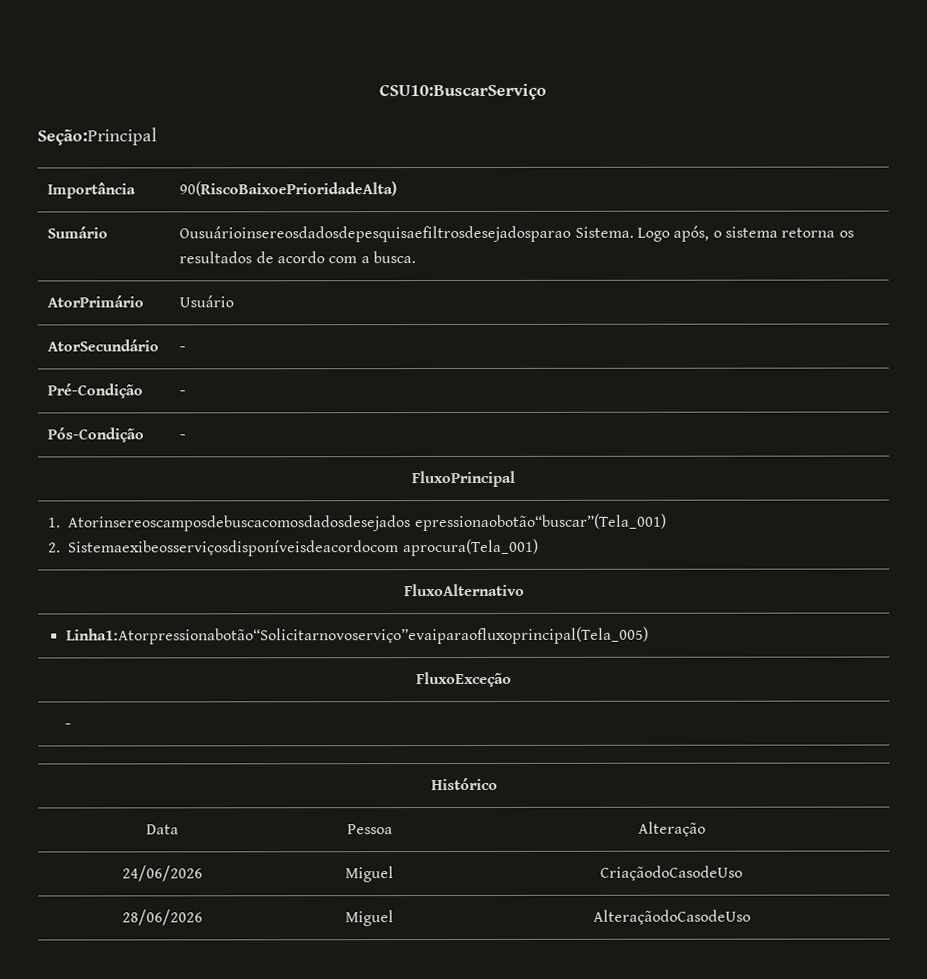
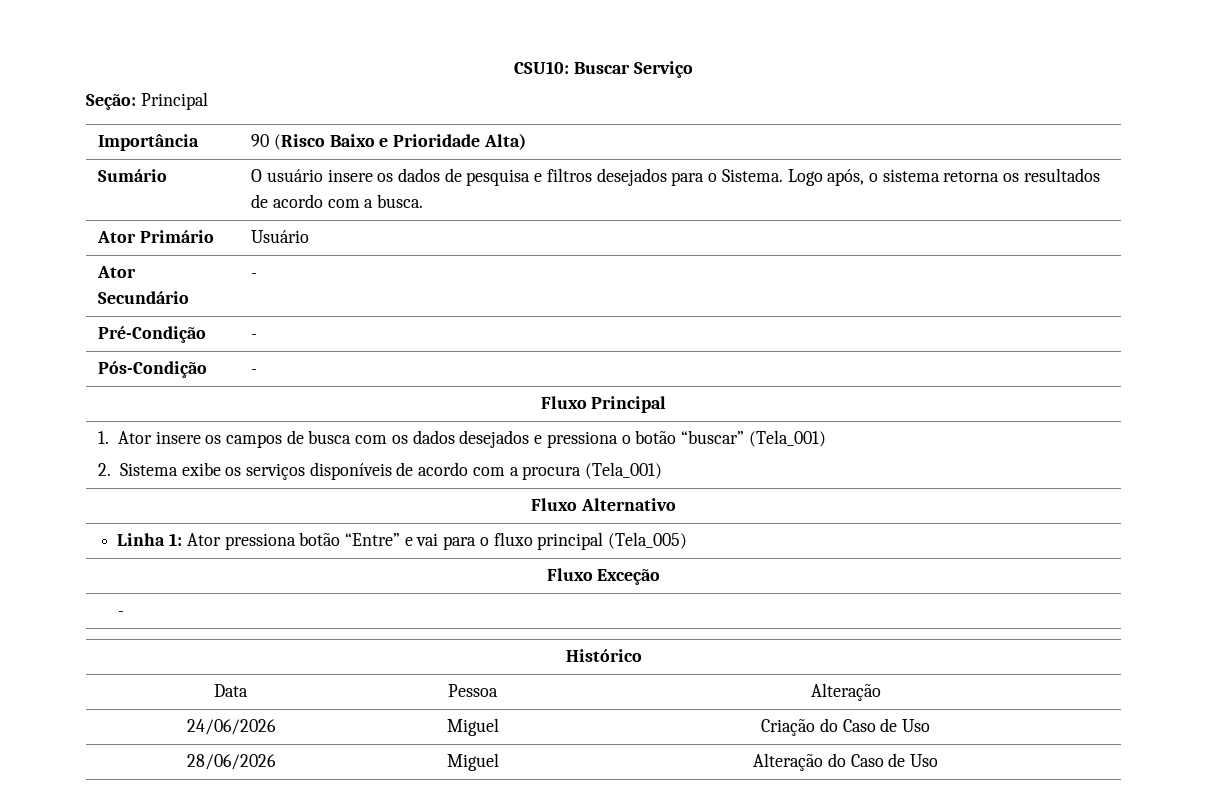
- CSU10:BuscarServiço
- Seção:Principal
- Importância | 90(RiscoBaixoePrioridadeAlta)
- Sumário | Ousuárioinsereosdadosdepesquisaefiltrosdesejadosparao Sistema. Logo após, o sistema retorna os resultados de acordo com a busca.
+ CSU10: Buscar Serviço
+ Seção: Principal
+ Importância | 90 (Risco Baixo e Prioridade Alta)
+ Sumário | O usuário insere os dados de pesquisa e filtros desejados para o Sistema. Logo após, o sistema retorna os resultados de acordo com a busca.
- AtorPrimário | Usuário
+ Ator Primário | Usuário
- AtorSecundário | -
+ Ator Secundário | -
- FluxoPrincipal
+ Fluxo Principal
- 1. Atorinsereoscamposdebuscacomosdadosdesejados epressionaobotão“buscar”(Tela_001)
- 2. Sistemaexibeosserviçosdisponíveisdeacordocom aprocura(Tela_001)
- FluxoAlternativo
- Linha1:Atorpressionabotão“Solicitarnovoserviço”evaiparaofluxoprincipal(Tela_005)
- FluxoExceção
+ 1. Ator insere os campos de busca com os dados desejados e pressiona o botão “buscar” (Tela_001)
+ 2. Sistema exibe os serviços disponíveis de acordo com a procura (Tela_001)
+ Fluxo Alternativo
+ Linha 1: Ator pressiona botão “Entre” e vai para o fluxo principal (Tela_005)
+ Fluxo Exceção
- 24/06/2026 | Miguel | CriaçãodoCasodeUso
- 28/06/2026 | Miguel | AlteraçãodoCasodeUso
+ 24/06/2026 | Miguel | Criação do Caso de Uso
+ 28/06/2026 | Miguel | Alteração do Caso de Uso

